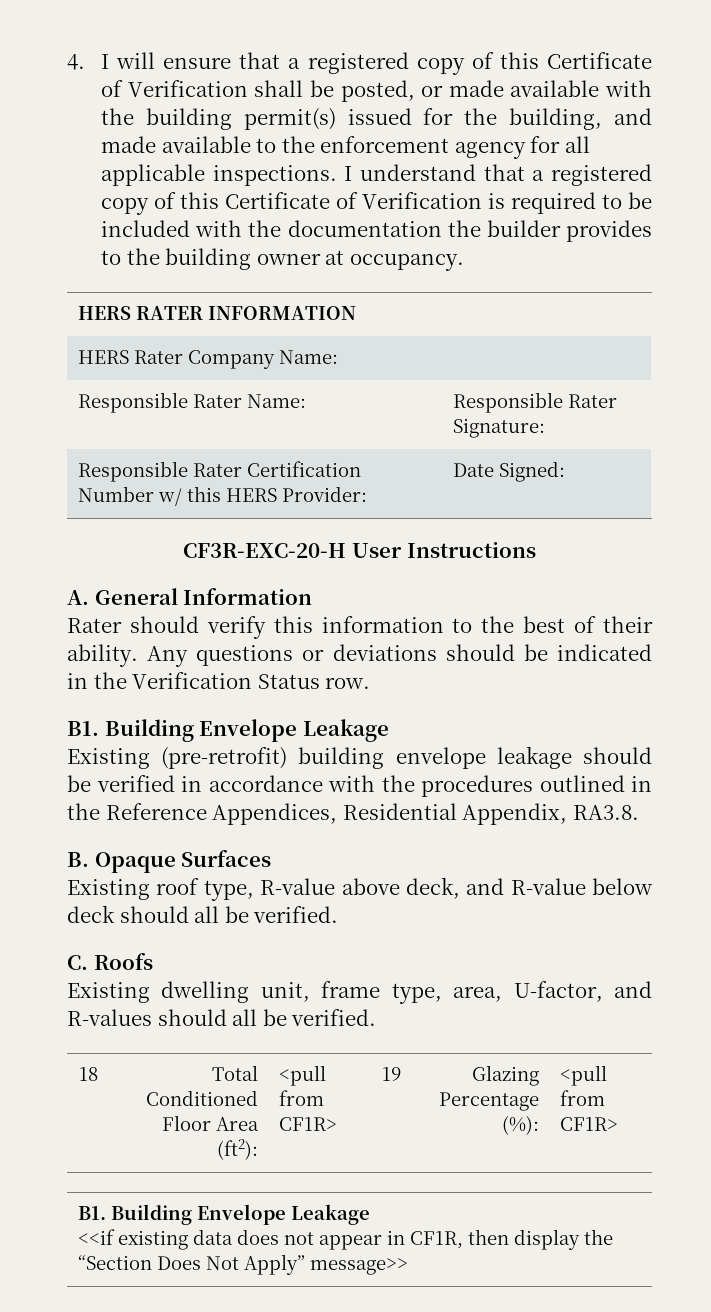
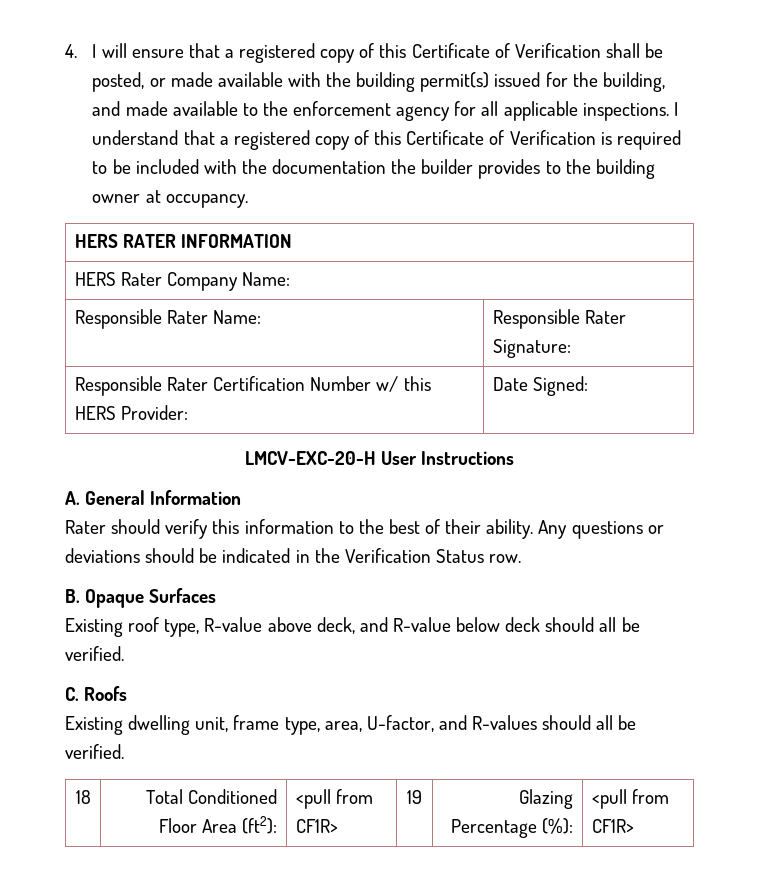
- CF3R-EXC-20-H User Instructions
+ LMCV-EXC-20-H User Instructions
  Any questions or deviations should be indicated in the Verification Status row.
- B1. Building Envelope Leakage
- Existing (pre-retrofit) building envelope leakage should be verified in accordance with the procedures outlined in the Reference Appendices, Residential Appendix, RA3.8.
  18 | Total Conditioned Floor Area (ft2): | <pull from CF1R> | 19 | Glazing Percentage (%): | <pull from CF1R>
- B1. Building Envelope Leakage
- <<if existing data does not appear in CF1R, then display the “Section Does Not Apply” message>>

